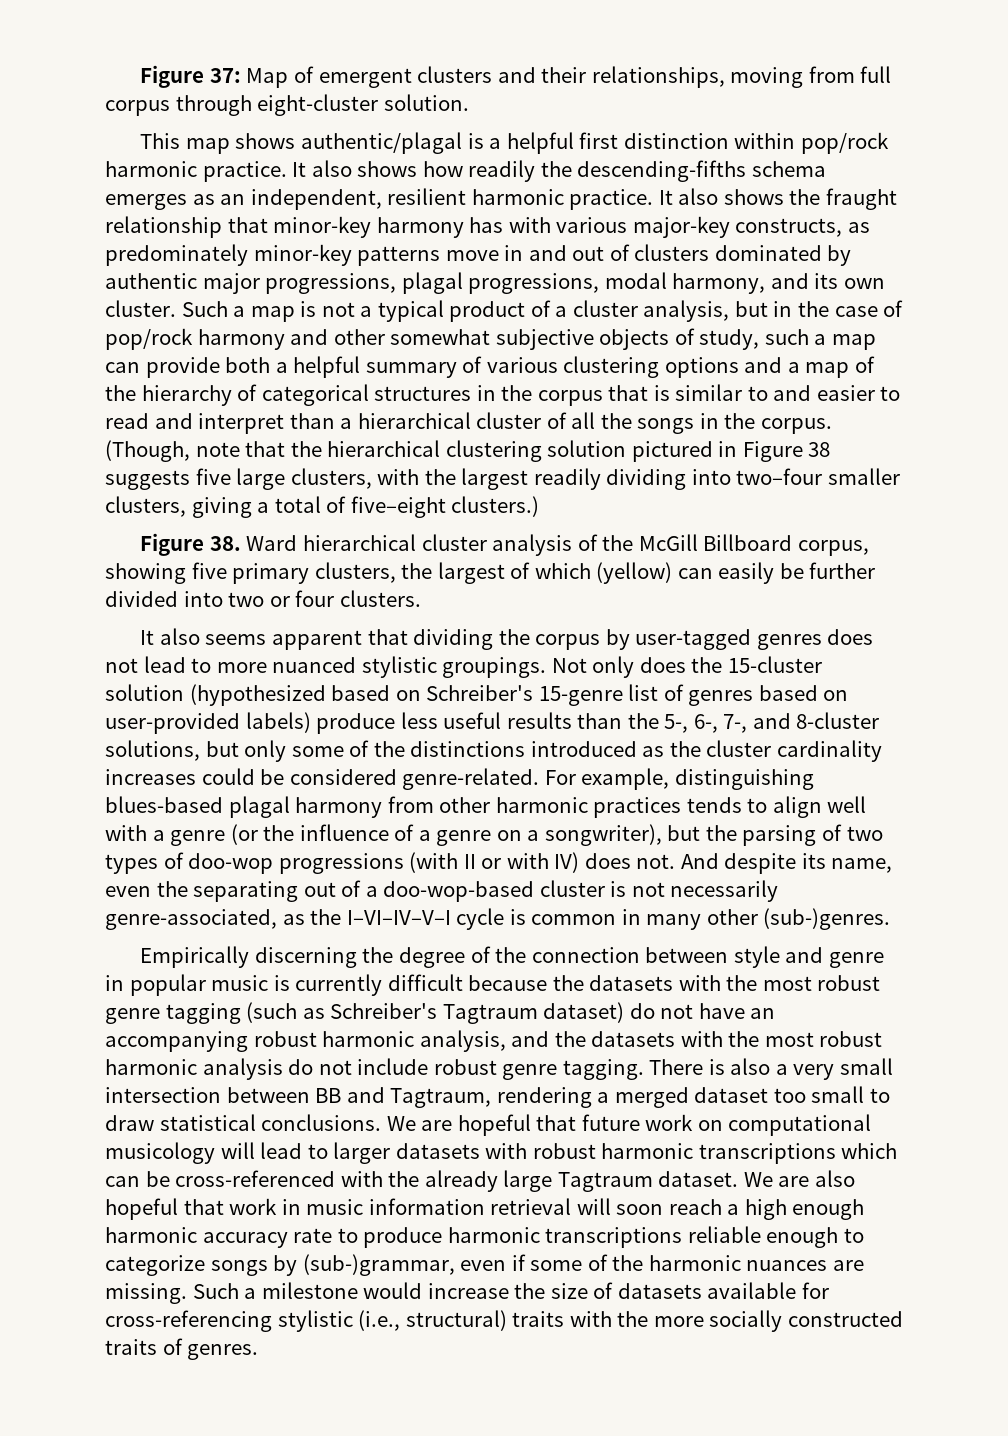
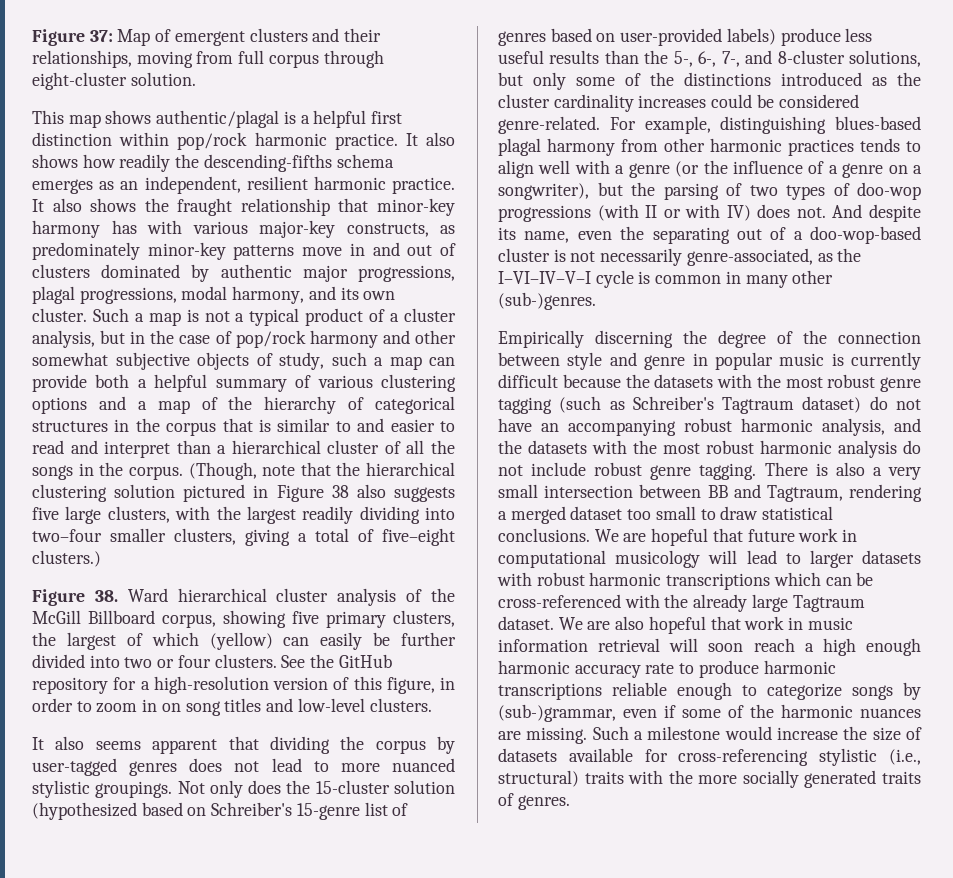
- (Though, note that the hierarchical clustering solution pictured in Figure 38 suggests five large clusters, with the largest readily dividing into two–four smaller clusters, giving a total of five–eight clusters.)
+ (Though, note that the hierarchical clustering solution pictured in Figure 38 also suggests five large clusters, with the largest readily dividing into two–four smaller clusters, giving a total of five–eight clusters.)
+ See the GitHub repository for a high-resolution version of this figure, in order to zoom in on song titles and low-level clusters.
- We are hopeful that future work on computational musicology will lead to larger datasets with robust harmonic transcriptions which can be cross-referenced with the already large Tagtraum dataset.
+ We are hopeful that future work in computational musicology will lead to larger datasets with robust harmonic transcriptions which can be cross-referenced with the already large Tagtraum dataset.
- Such a milestone would increase the size of datasets available for cross-referencing stylistic (i.e., structural) traits with the more socially constructed traits of genres.
+ Such a milestone would increase the size of datasets available for cross-referencing stylistic (i.e., structural) traits with the more socially generated traits of genres.

